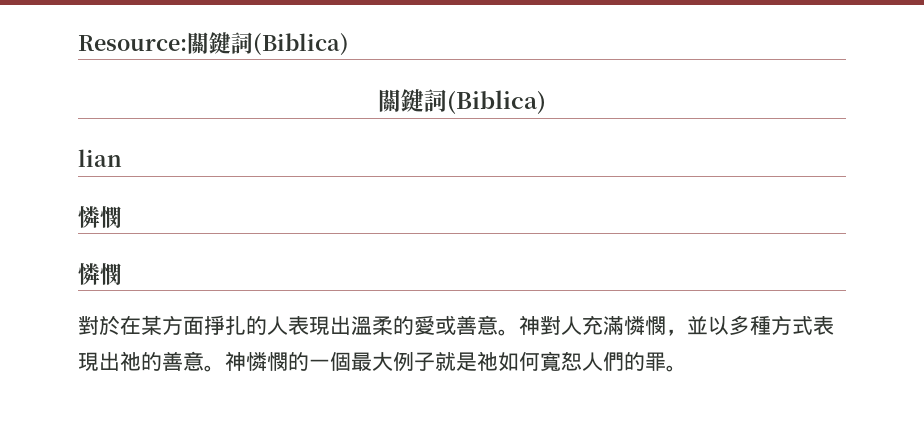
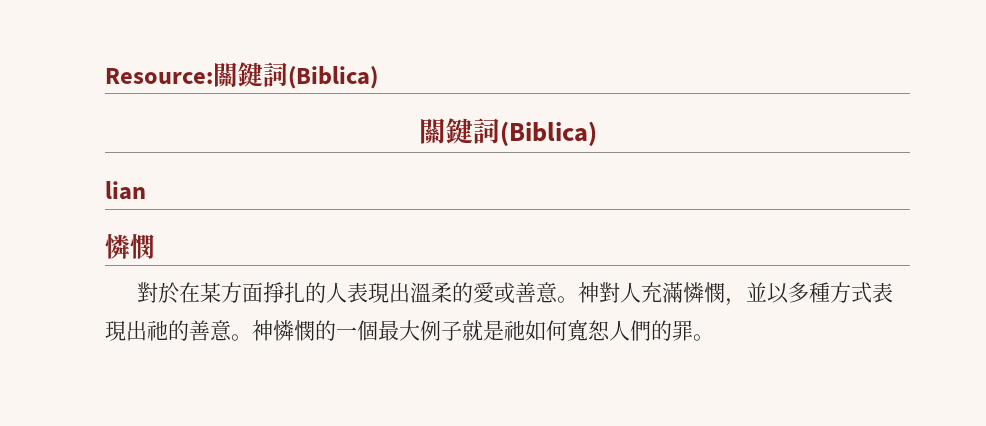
  lian
- 憐憫

